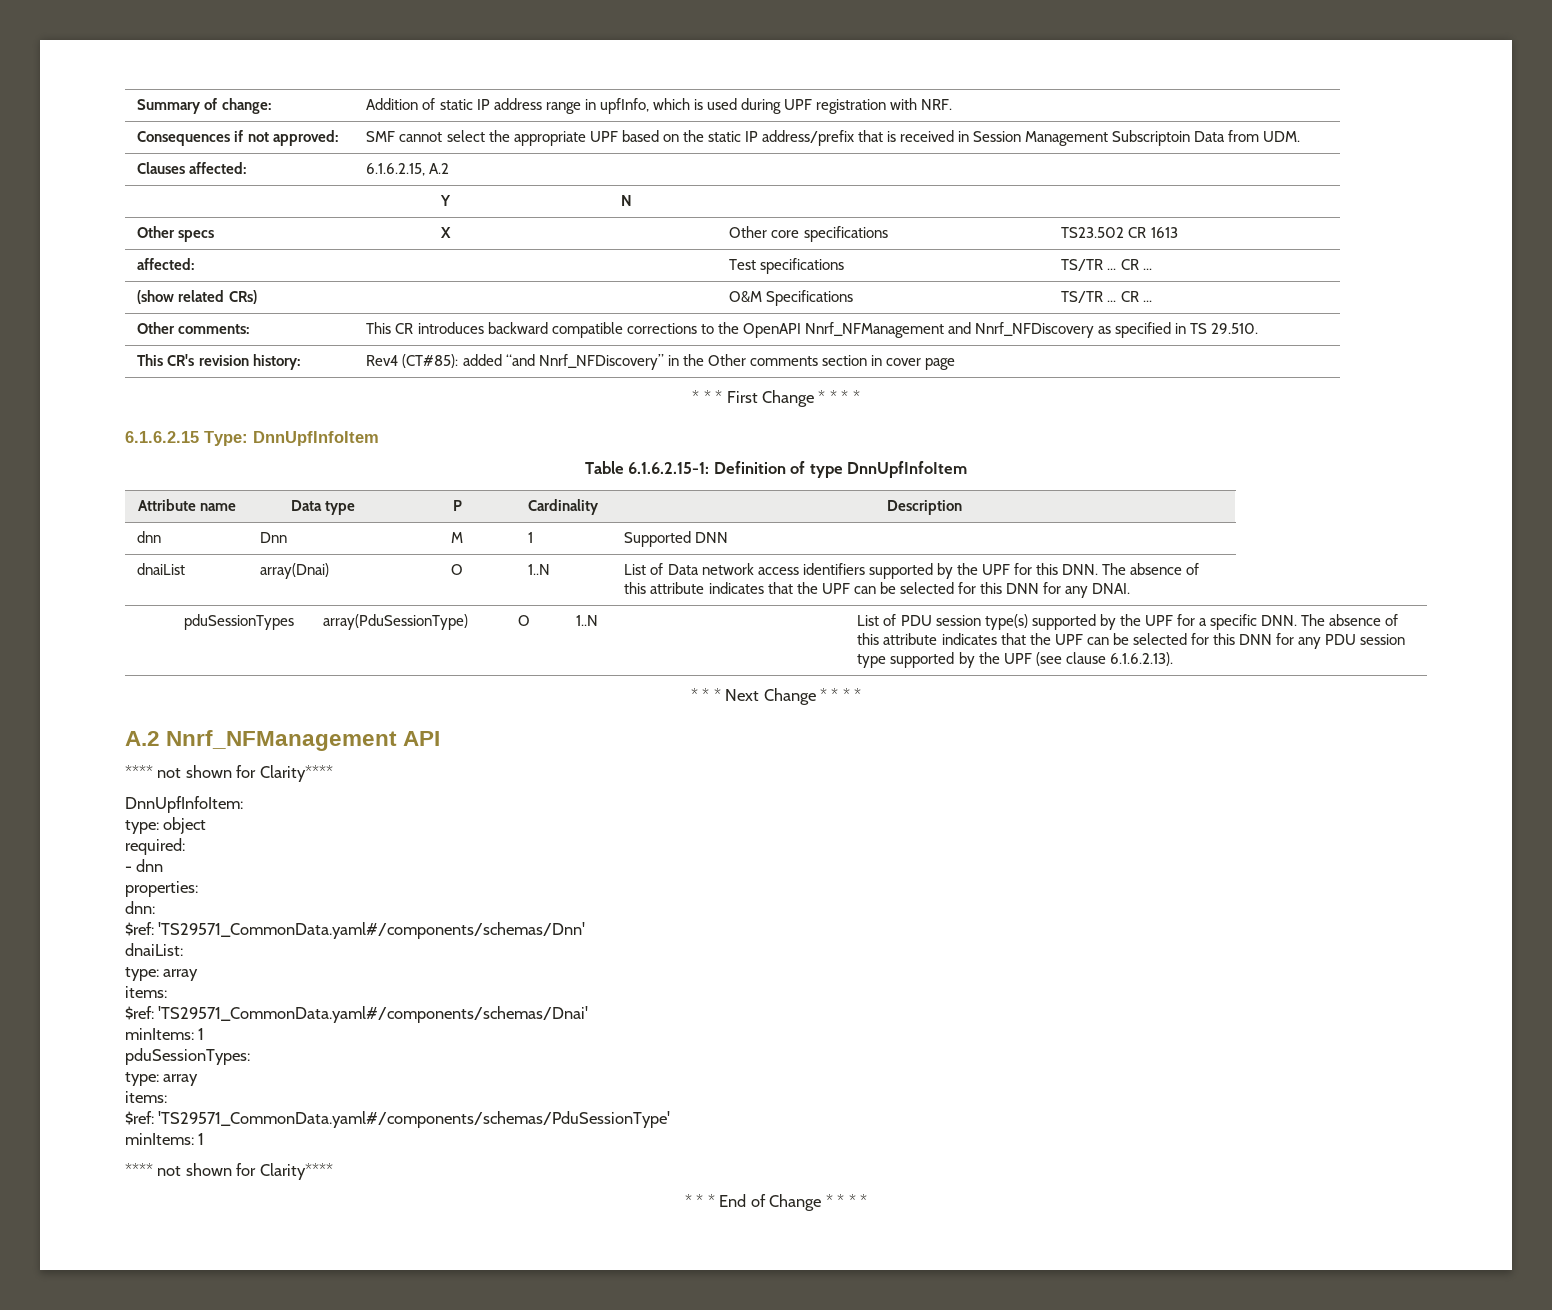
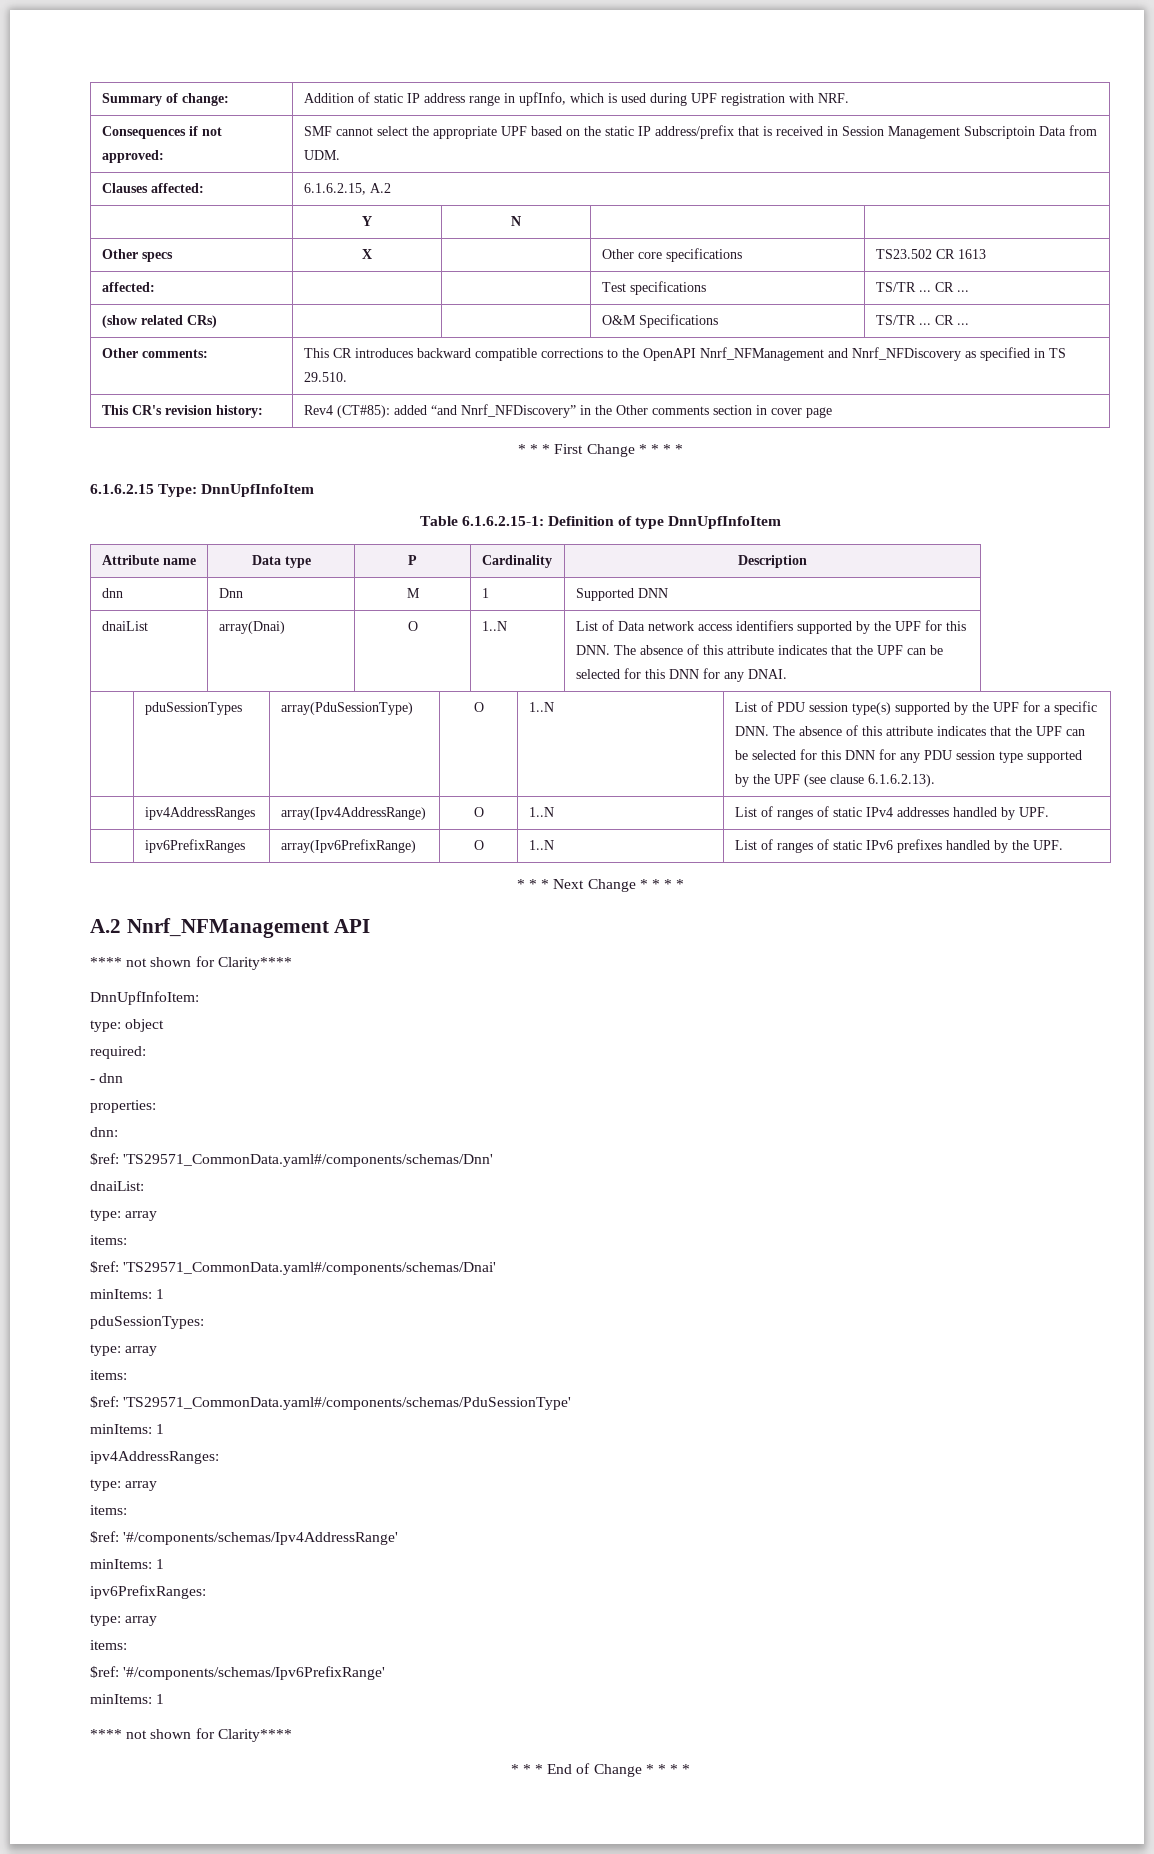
+ | ipv4AddressRanges | array(Ipv4AddressRange) | O | 1..N | List of ranges of static IPv4 addresses handled by UPF.
+ | ipv6PrefixRanges | array(Ipv6PrefixRange) | O | 1..N | List of ranges of static IPv6 prefixes handled by the UPF.
+ ipv4AddressRanges:
+ type: array
+ items:
+ $ref: '#/components/schemas/Ipv4AddressRange'
+ minItems: 1
+ ipv6PrefixRanges:
+ type: array
+ items:
+ $ref: '#/components/schemas/Ipv6PrefixRange'
+ minItems: 1

